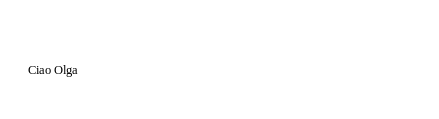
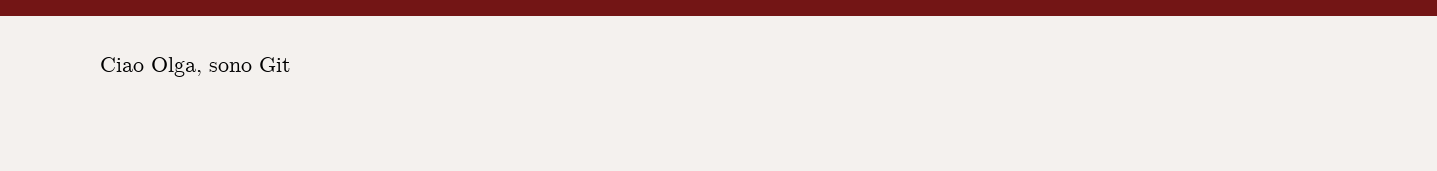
- Ciao Olga
+ Ciao Olga, sono Git

